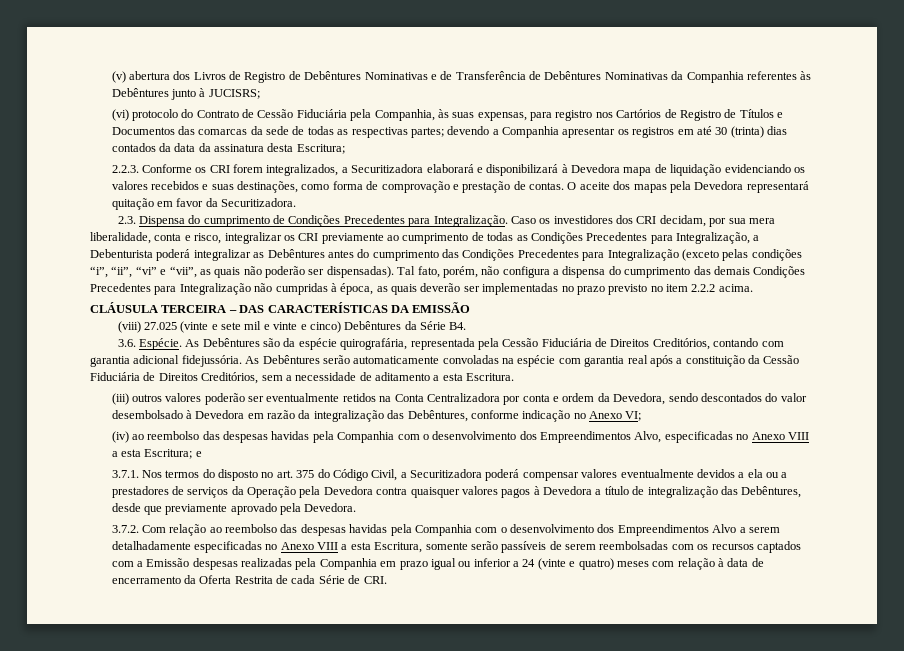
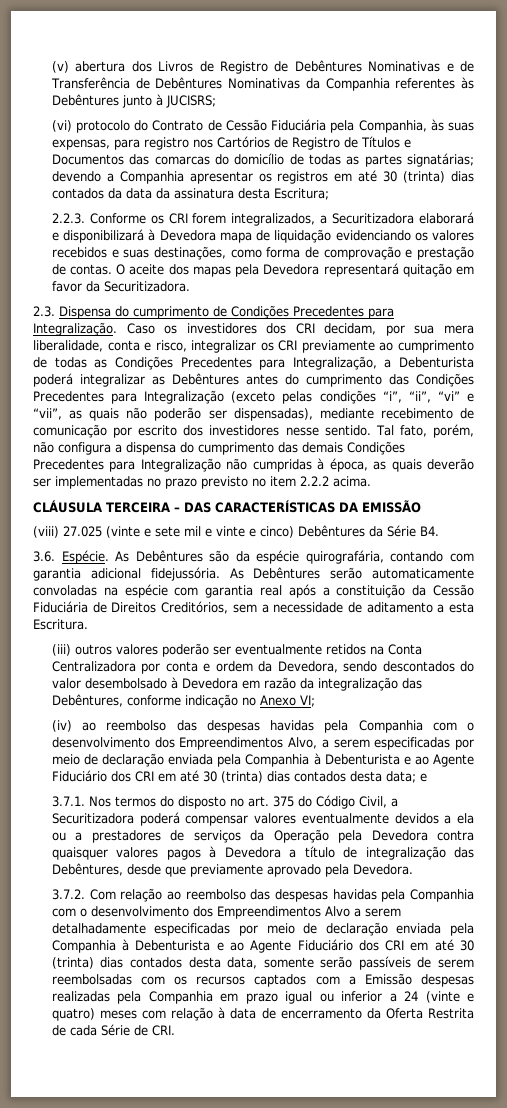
- (vi) protocolo do Contrato de Cessão Fiduciária pela Companhia, às suas expensas, para registro nos Cartórios de Registro de Títulos e Documentos das comarcas da sede de todas as respectivas partes; devendo a Companhia apresentar os registros em até 30 (trinta) dias contados da data da assinatura desta Escritura;
+ (vi) protocolo do Contrato de Cessão Fiduciária pela Companhia, às suas expensas, para registro nos Cartórios de Registro de Títulos e Documentos das comarcas do domicílio de todas as partes signatárias; devendo a Companhia apresentar os registros em até 30 (trinta) dias contados da data da assinatura desta Escritura;
- Caso os investidores dos CRI decidam, por sua mera liberalidade, conta e risco, integralizar os CRI previamente ao cumprimento de todas as Condições Precedentes para Integralização, a Debenturista poderá integralizar as Debêntures antes do cumprimento das Condições Precedentes para Integralização (exceto pelas condições “i”, “ii”, “vi” e “vii”, as quais não poderão ser dispensadas).
+ Caso os investidores dos CRI decidam, por sua mera liberalidade, conta e risco, integralizar os CRI previamente ao cumprimento de todas as Condições Precedentes para Integralização, a Debenturista poderá integralizar as Debêntures antes do cumprimento das Condições Precedentes para Integralização (exceto pelas condições “i”, “ii”, “vi” e “vii”, as quais não poderão ser dispensadas), mediante recebimento de comunicação por escrito dos investidores nesse sentido.
- As Debêntures são da espécie quirografária, representada pela Cessão Fiduciária de Direitos Creditórios, contando com garantia adicional fidejussória.
+ As Debêntures são da espécie quirografária, contando com garantia adicional fidejussória.
- (iv) ao reembolso das despesas havidas pela Companhia com o desenvolvimento dos Empreendimentos Alvo, especificadas no Anexo VIII a esta Escritura; e
+ (iv) ao reembolso das despesas havidas pela Companhia com o desenvolvimento dos Empreendimentos Alvo, a serem especificadas por meio de declaração enviada pela Companhia à Debenturista e ao Agente Fiduciário dos CRI em até 30 (trinta) dias contados desta data; e
- 3.7.2. Com relação ao reembolso das despesas havidas pela Companhia com o desenvolvimento dos Empreendimentos Alvo a serem detalhadamente especificadas no Anexo VIII a esta Escritura, somente serão passíveis de serem reembolsadas com os recursos captados com a Emissão despesas realizadas pela Companhia em prazo igual ou inferior a 24 (vinte e quatro) meses com relação à data de encerramento da Oferta Restrita de cada Série de CRI.
+ 3.7.2. Com relação ao reembolso das despesas havidas pela Companhia com o desenvolvimento dos Empreendimentos Alvo a serem detalhadamente especificadas por meio de declaração enviada pela Companhia à Debenturista e ao Agente Fiduciário dos CRI em até 30 (trinta) dias contados desta data, somente serão passíveis de serem reembolsadas com os recursos captados com a Emissão despesas realizadas pela Companhia em prazo igual ou inferior a 24 (vinte e quatro) meses com relação à data de encerramento da Oferta Restrita de cada Série de CRI.

